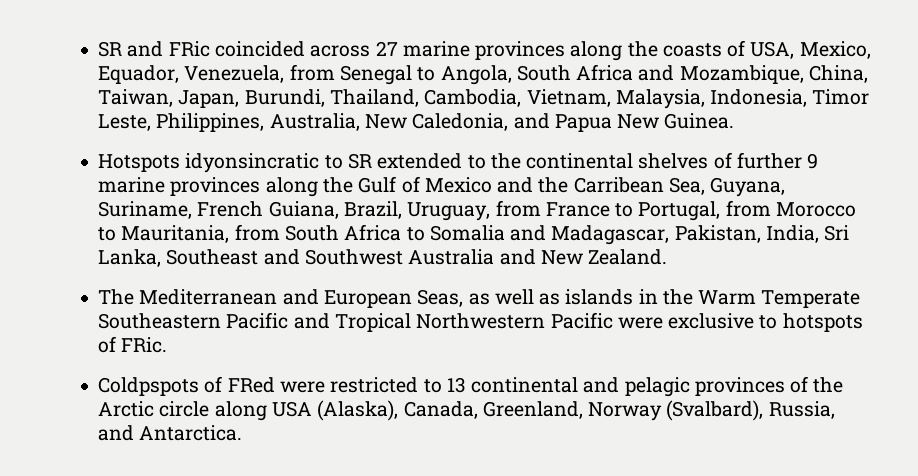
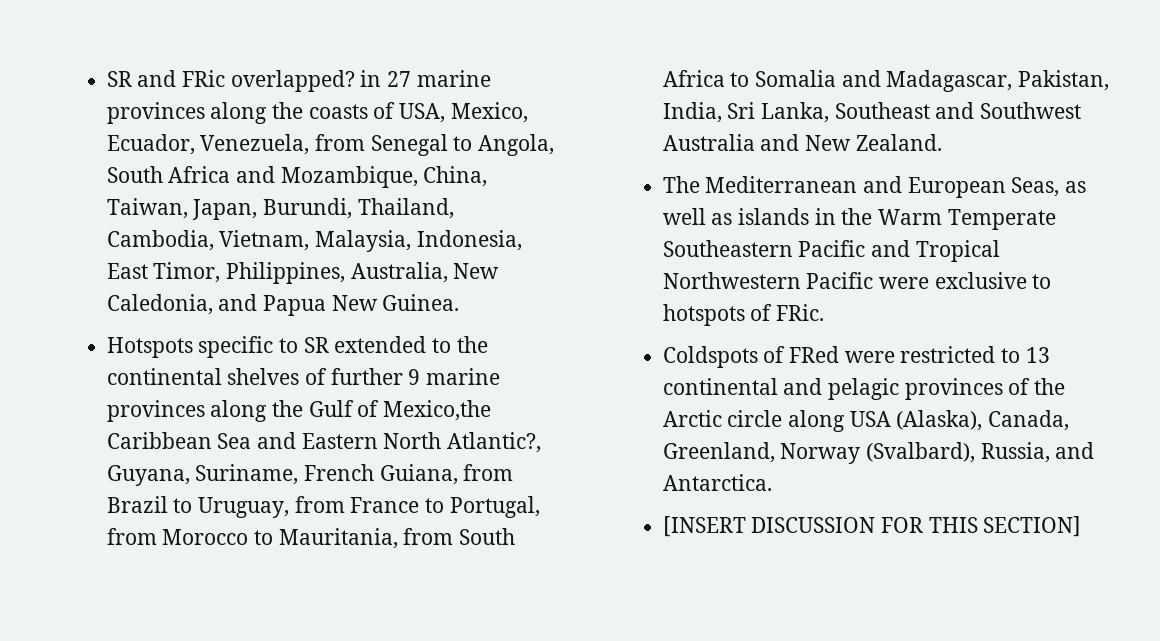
- SR and FRic coincided across 27 marine provinces along the coasts of USA, Mexico, Equador, Venezuela, from Senegal to Angola, South Africa and Mozambique, China, Taiwan, Japan, Burundi, Thailand, Cambodia, Vietnam, Malaysia, Indonesia, Timor Leste, Philippines, Australia, New Caledonia, and Papua New Guinea.
+ SR and FRic overlapped? in 27 marine provinces along the coasts of USA, Mexico, Ecuador, Venezuela, from Senegal to Angola, South Africa and Mozambique, China, Taiwan, Japan, Burundi, Thailand, Cambodia, Vietnam, Malaysia, Indonesia, East Timor, Philippines, Australia, New Caledonia, and Papua New Guinea.
- Hotspots idyonsincratic to SR extended to the continental shelves of further 9 marine provinces along the Gulf of Mexico and the Carribean Sea, Guyana, Suriname, French Guiana, Brazil, Uruguay, from France to Portugal, from Morocco to Mauritania, from South Africa to Somalia and Madagascar, Pakistan, India, Sri Lanka, Southeast and Southwest Australia and New Zealand.
+ Hotspots specific to SR extended to the continental shelves of further 9 marine provinces along the Gulf of Mexico,the Caribbean Sea and Eastern North Atlantic?, Guyana, Suriname, French Guiana, from Brazil to Uruguay, from France to Portugal, from Morocco to Mauritania, from South Africa to Somalia and Madagascar, Pakistan, India, Sri Lanka, Southeast and Southwest Australia and New Zealand.
- Coldpspots of FRed were restricted to 13 continental and pelagic provinces of the Arctic circle along USA (Alaska), Canada, Greenland, Norway (Svalbard), Russia, and Antarctica.
+ Coldspots of FRed were restricted to 13 continental and pelagic provinces of the Arctic circle along USA (Alaska), Canada, Greenland, Norway (Svalbard), Russia, and Antarctica.
+ [INSERT DISCUSSION FOR THIS SECTION]

